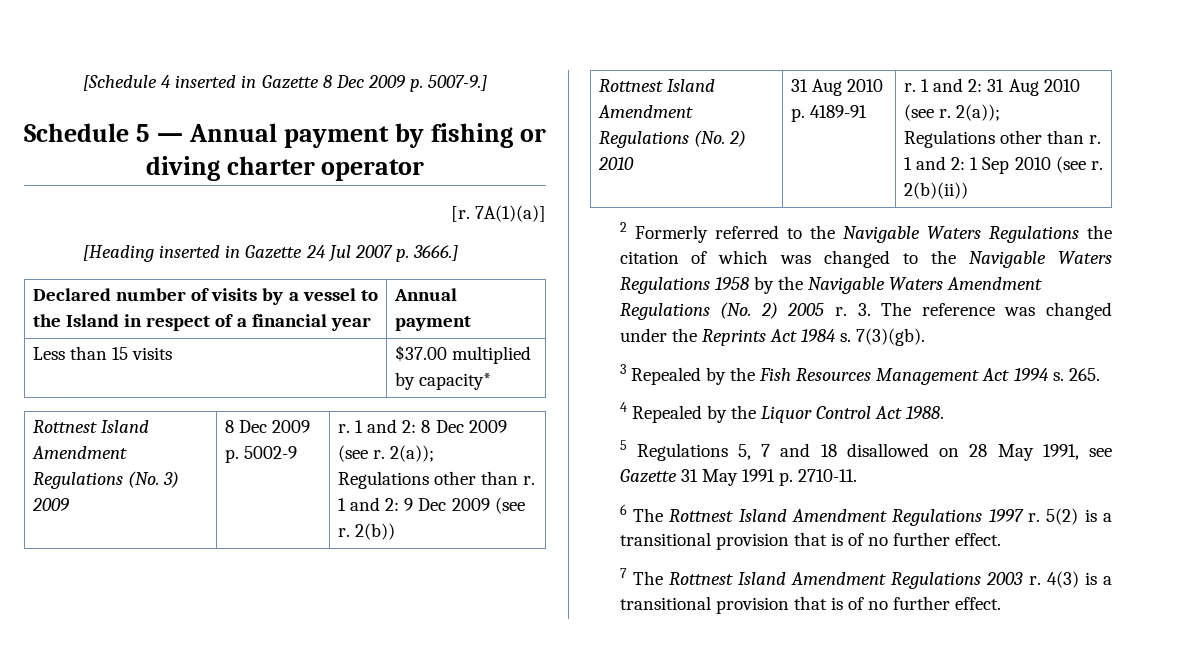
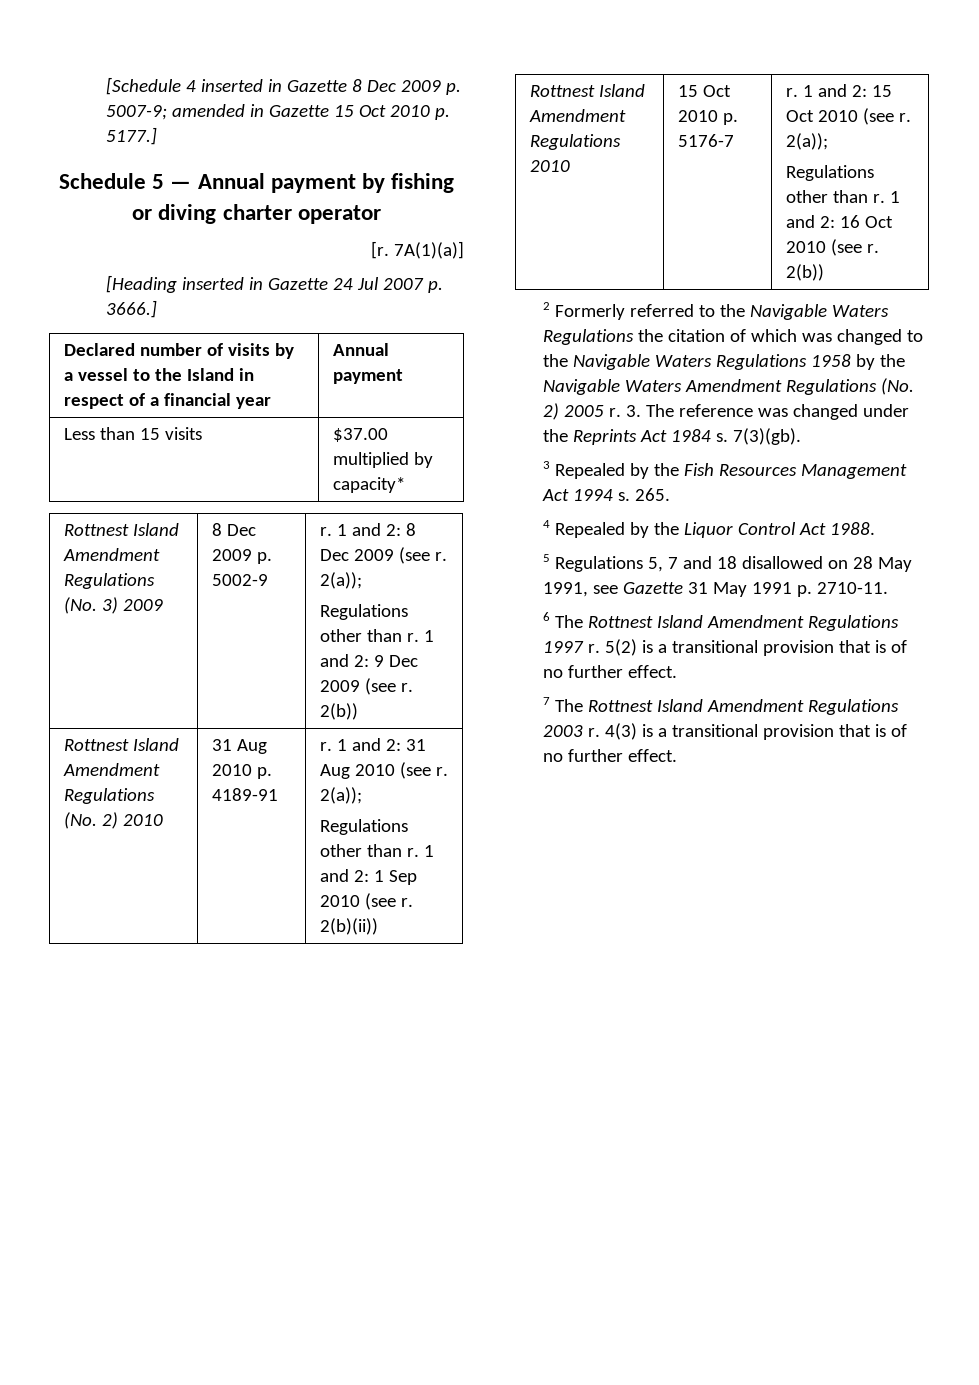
- [Schedule 4 inserted in Gazette 8 Dec 2009 p. 5007-9.]
+ [Schedule 4 inserted in Gazette 8 Dec 2009 p. 5007-9; amended in Gazette 15 Oct 2010 p. 5177.]
+ Rottnest Island Amendment Regulations 2010 | 15 Oct 2010 p. 5176-7 | r. 1 and 2: 15 Oct 2010 (see r. 2(a));
+ Regulations other than r. 1 and 2: 16 Oct 2010 (see r. 2(b))

